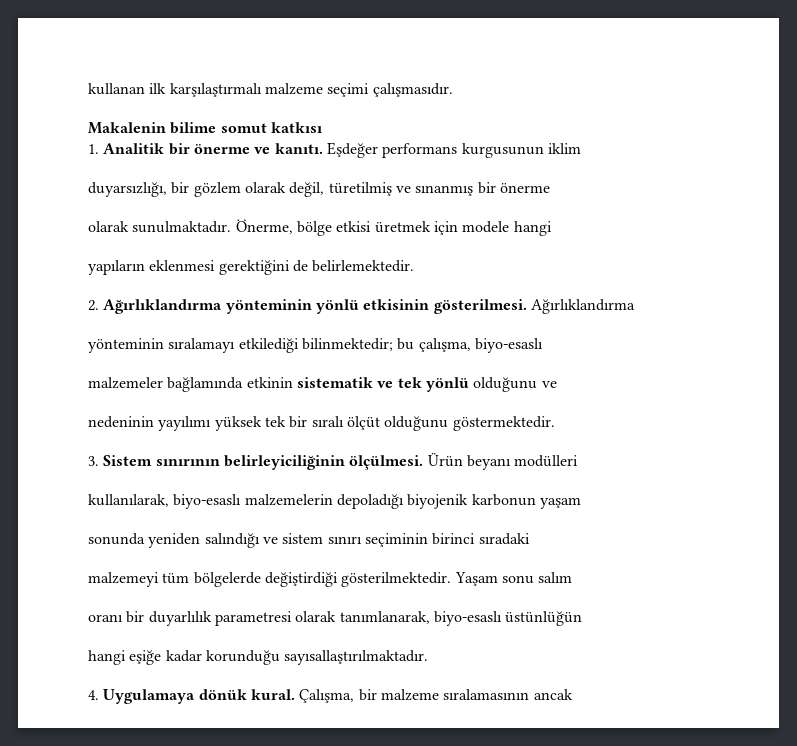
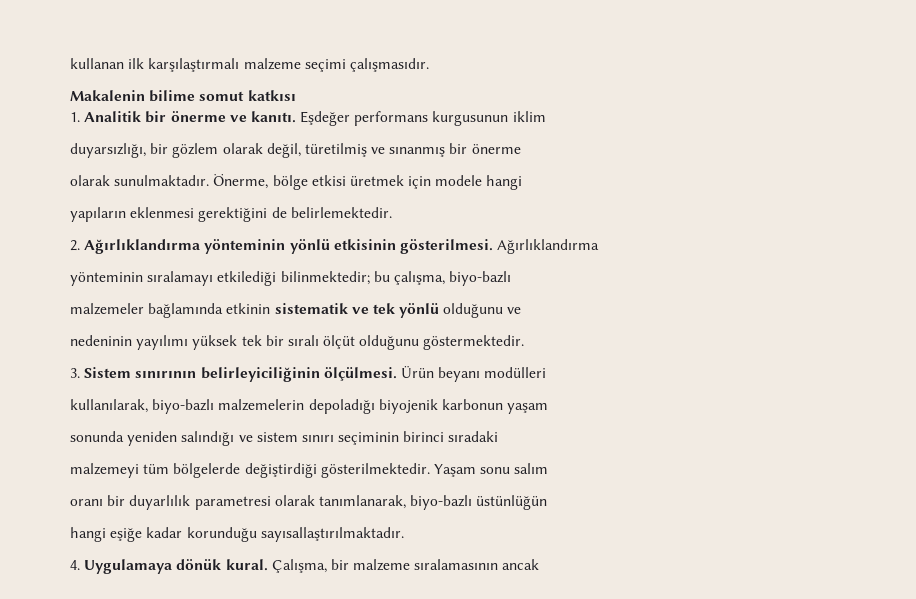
- yönteminin sıralamayı etkilediği bilinmektedir; bu çalışma, biyo-esaslı
+ yönteminin sıralamayı etkilediği bilinmektedir; bu çalışma, biyo-bazlı
- kullanılarak, biyo-esaslı malzemelerin depoladığı biyojenik karbonun yaşam
+ kullanılarak, biyo-bazlı malzemelerin depoladığı biyojenik karbonun yaşam
- oranı bir duyarlılık parametresi olarak tanımlanarak, biyo-esaslı üstünlüğün
+ oranı bir duyarlılık parametresi olarak tanımlanarak, biyo-bazlı üstünlüğün

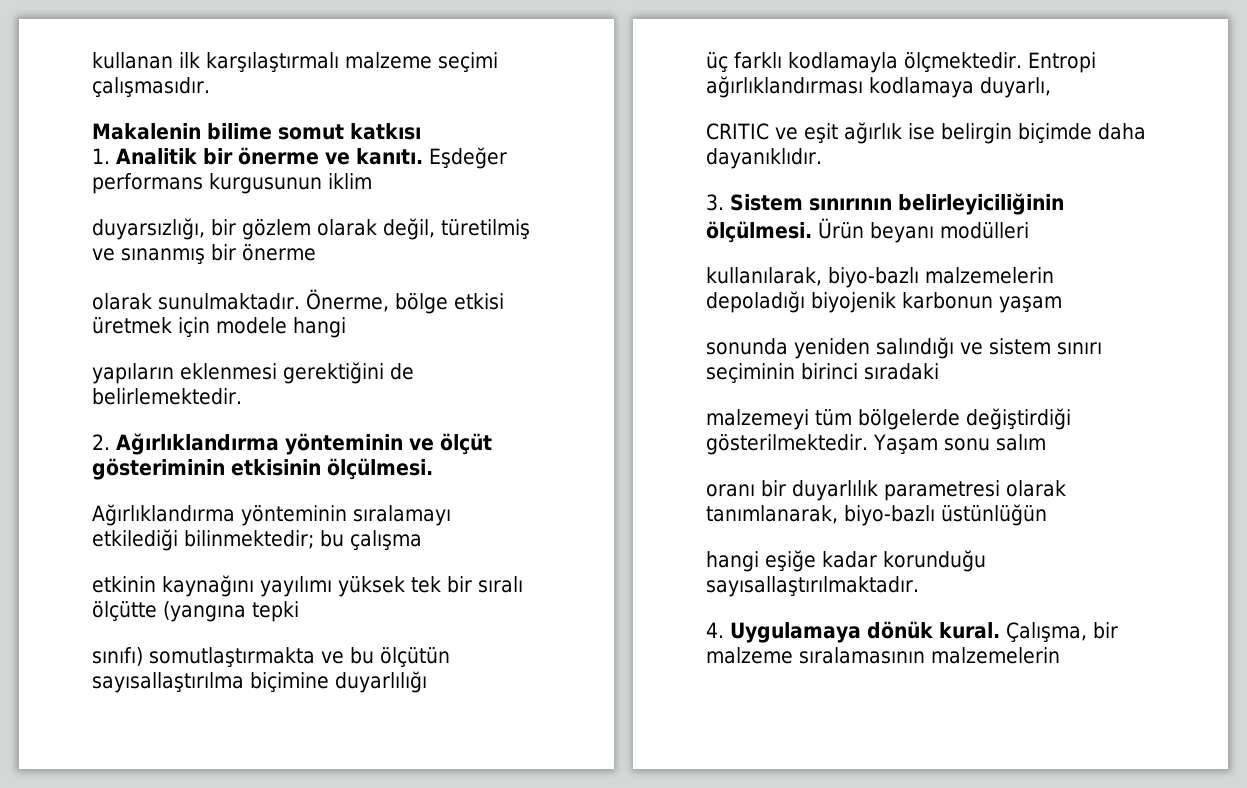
- 2. Ağırlıklandırma yönteminin yönlü etkisinin gösterilmesi. Ağırlıklandırma
- yönteminin sıralamayı etkilediği bilinmektedir; bu çalışma, biyo-bazlı
- malzemeler bağlamında etkinin sistematik ve tek yönlü olduğunu ve
- nedeninin yayılımı yüksek tek bir sıralı ölçüt olduğunu göstermektedir.
+ 2. Ağırlıklandırma yönteminin ve ölçüt gösteriminin etkisinin ölçülmesi.
+ Ağırlıklandırma yönteminin sıralamayı etkilediği bilinmektedir; bu çalışma
+ etkinin kaynağını yayılımı yüksek tek bir sıralı ölçütte (yangına tepki
+ sınıfı) somutlaştırmakta ve bu ölçütün sayısallaştırılma biçimine duyarlılığı
+ üç farklı kodlamayla ölçmektedir. Entropi ağırlıklandırması kodlamaya duyarlı,
+ CRITIC ve eşit ağırlık ise belirgin biçimde daha dayanıklıdır.
- Çalışma, bir malzeme sıralamasının ancak
+ Çalışma, bir malzeme sıralamasının malzemelerin

